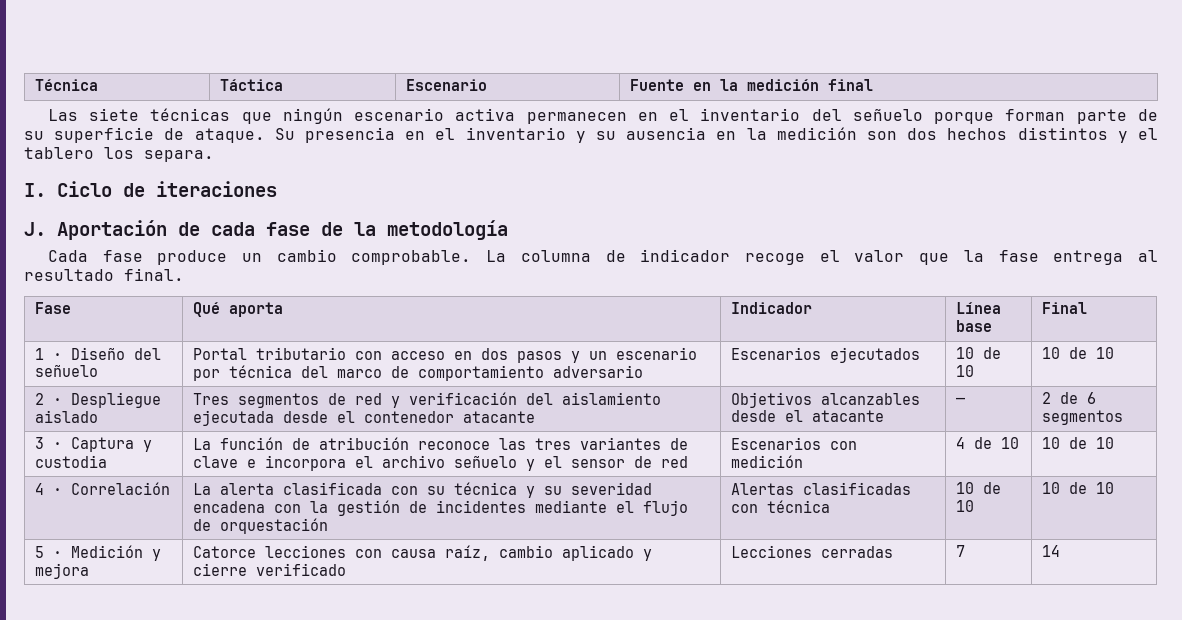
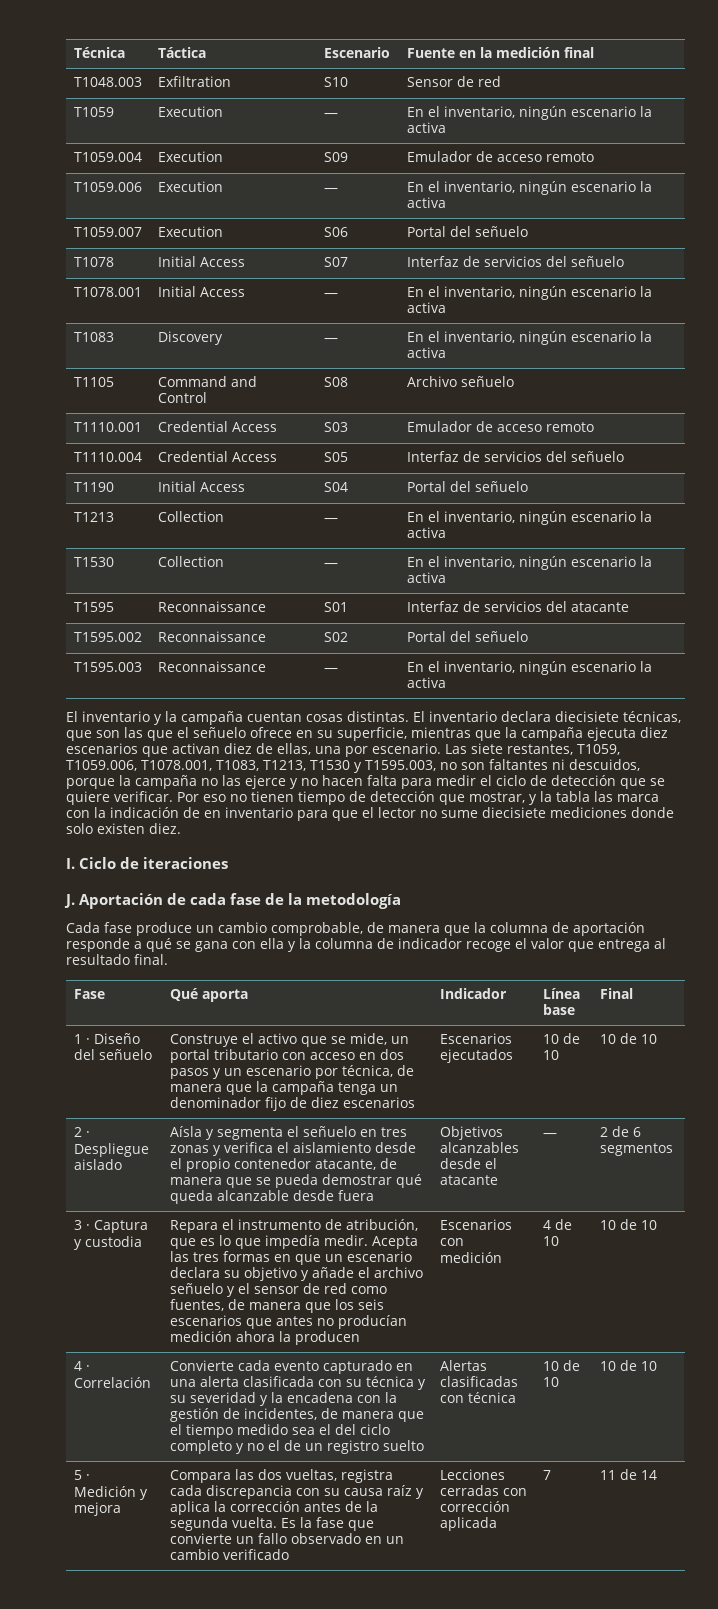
- Las siete técnicas que ningún escenario activa permanecen en el inventario del señuelo porque forman parte de su superficie de ataque. Su presencia en el inventario y su ausencia en la medición son dos hechos distintos y el tablero los separa.
+ T1048.003 | Exfiltration | S10 | Sensor de red
+ T1059 | Execution | — | En el inventario, ningún escenario la activa
+ T1059.004 | Execution | S09 | Emulador de acceso remoto
+ T1059.006 | Execution | — | En el inventario, ningún escenario la activa
+ T1059.007 | Execution | S06 | Portal del señuelo
+ T1078 | Initial Access | S07 | Interfaz de servicios del señuelo
+ T1078.001 | Initial Access | — | En el inventario, ningún escenario la activa
+ T1083 | Discovery | — | En el inventario, ningún escenario la activa
+ T1105 | Command and Control | S08 | Archivo señuelo
+ T1110.001 | Credential Access | S03 | Emulador de acceso remoto
+ T1110.004 | Credential Access | S05 | Interfaz de servicios del señuelo
+ T1190 | Initial Access | S04 | Portal del señuelo
+ T1213 | Collection | — | En el inventario, ningún escenario la activa
+ T1530 | Collection | — | En el inventario, ningún escenario la activa
+ T1595 | Reconnaissance | S01 | Interfaz de servicios del atacante
+ T1595.002 | Reconnaissance | S02 | Portal del señuelo
+ T1595.003 | Reconnaissance | — | En el inventario, ningún escenario la activa
+ El inventario y la campaña cuentan cosas distintas. El inventario declara diecisiete técnicas, que son las que el señuelo ofrece en su superficie, mientras que la campaña ejecuta diez escenarios que activan diez de ellas, una por escenario. Las siete restantes, T1059, T1059.006, T1078.001, T1083, T1213, T1530 y T1595.003, no son faltantes ni descuidos, porque la campaña no las ejerce y no hacen falta para medir el ciclo de detección que se quiere verificar. Por eso no tienen tiempo de detección que mostrar, y la tabla las marca con la indicación de en inventario para que el lector no sume diecisiete mediciones donde solo existen diez.
- Cada fase produce un cambio comprobable. La columna de indicador recoge el valor que la fase entrega al resultado final.
+ Cada fase produce un cambio comprobable, de manera que la columna de aportación responde a qué se gana con ella y la columna de indicador recoge el valor que entrega al resultado final.
- Portal tributario con acceso en dos pasos y un escenario por técnica del marco de comportamiento adversario
+ Construye el activo que se mide, un portal tributario con acceso en dos pasos y un escenario por técnica, de manera que la campaña tenga un denominador fijo de diez escenarios
- Tres segmentos de red y verificación del aislamiento ejecutada desde el contenedor atacante
+ Aísla y segmenta el señuelo en tres zonas y verifica el aislamiento desde el propio contenedor atacante, de manera que se pueda demostrar qué queda alcanzable desde fuera
- La función de atribución reconoce las tres variantes de clave e incorpora el archivo señuelo y el sensor de red
+ Repara el instrumento de atribución, que es lo que impedía medir. Acepta las tres formas en que un escenario declara su objetivo y añade el archivo señuelo y el sensor de red como fuentes, de manera que los seis escenarios que antes no producían medición ahora la producen
- La alerta clasificada con su técnica y su severidad encadena con la gestión de incidentes mediante el flujo de orquestación
+ Convierte cada evento capturado en una alerta clasificada con su técnica y su severidad y la encadena con la gestión de incidentes, de manera que el tiempo medido sea el del ciclo completo y no el de un registro suelto
- Catorce lecciones con causa raíz, cambio aplicado y cierre verificado
+ Compara las dos vueltas, registra cada discrepancia con su causa raíz y aplica la corrección antes de la segunda vuelta. Es la fase que convierte un fallo observado en un cambio verificado
- Lecciones cerradas
+ Lecciones cerradas con corrección aplicada
- 14
+ 11 de 14

